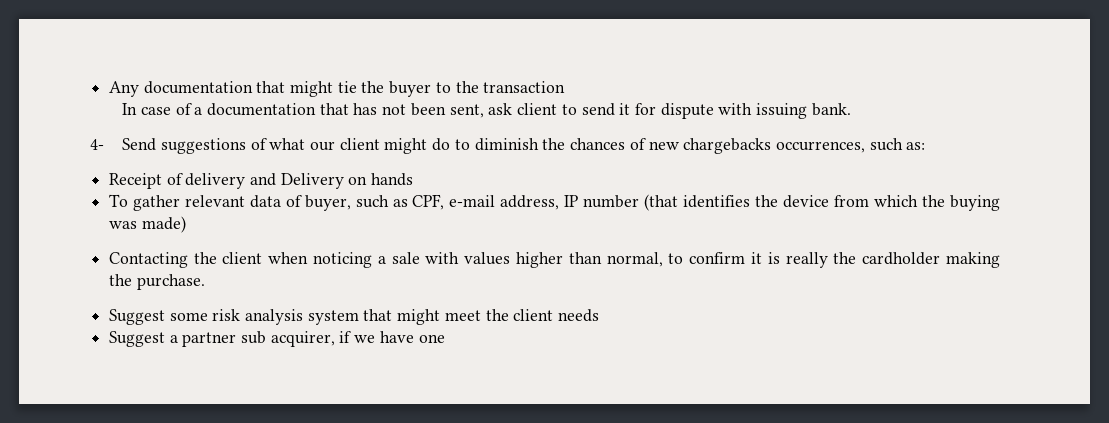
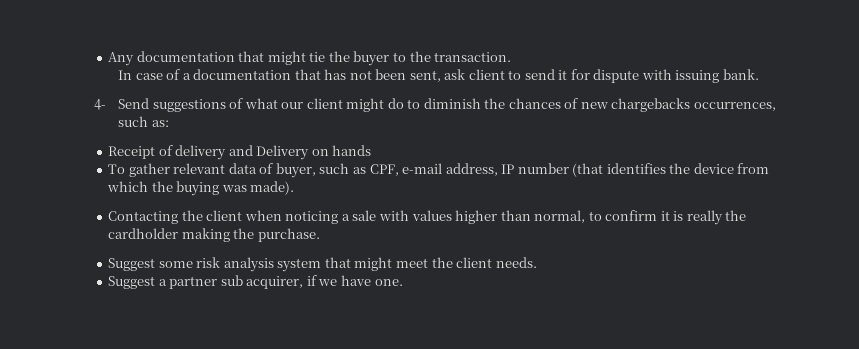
- Any documentation that might tie the buyer to the transaction
+ Any documentation that might tie the buyer to the transaction.
- To gather relevant data of buyer, such as CPF, e-mail address, IP number (that identifies the device from which the buying was made)
+ To gather relevant data of buyer, such as CPF, e-mail address, IP number (that identifies the device from which the buying was made).
- Suggest some risk analysis system that might meet the client needs
+ Suggest some risk analysis system that might meet the client needs.
- Suggest a partner sub acquirer, if we have one
+ Suggest a partner sub acquirer, if we have one.

